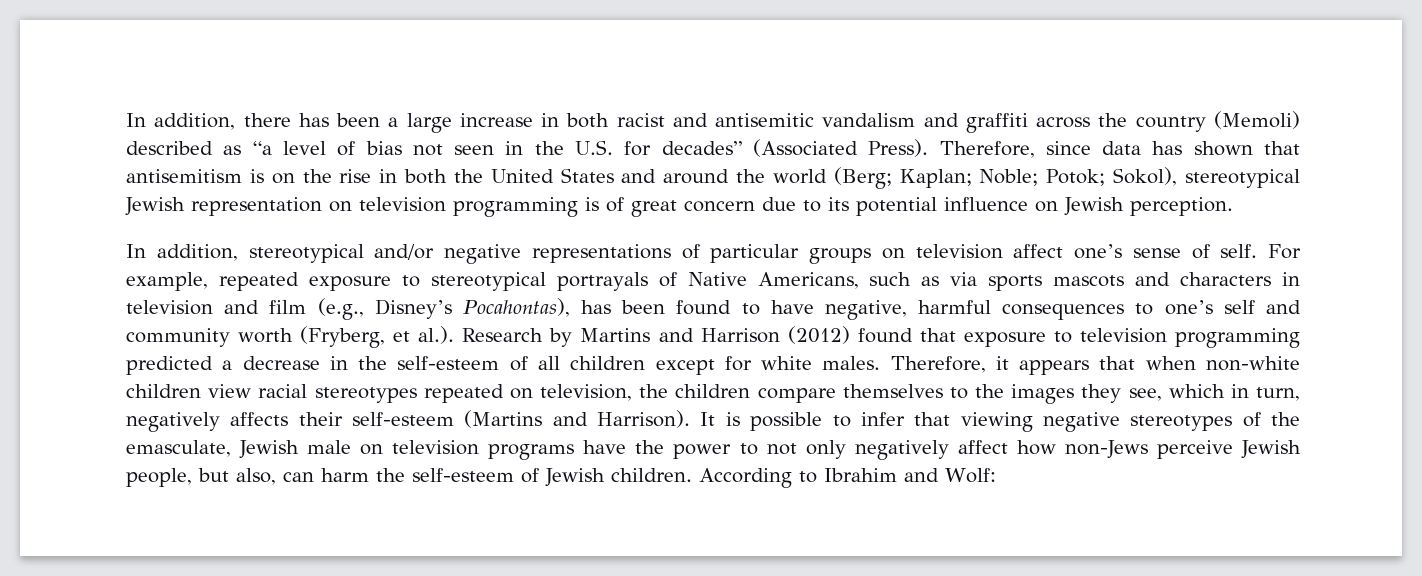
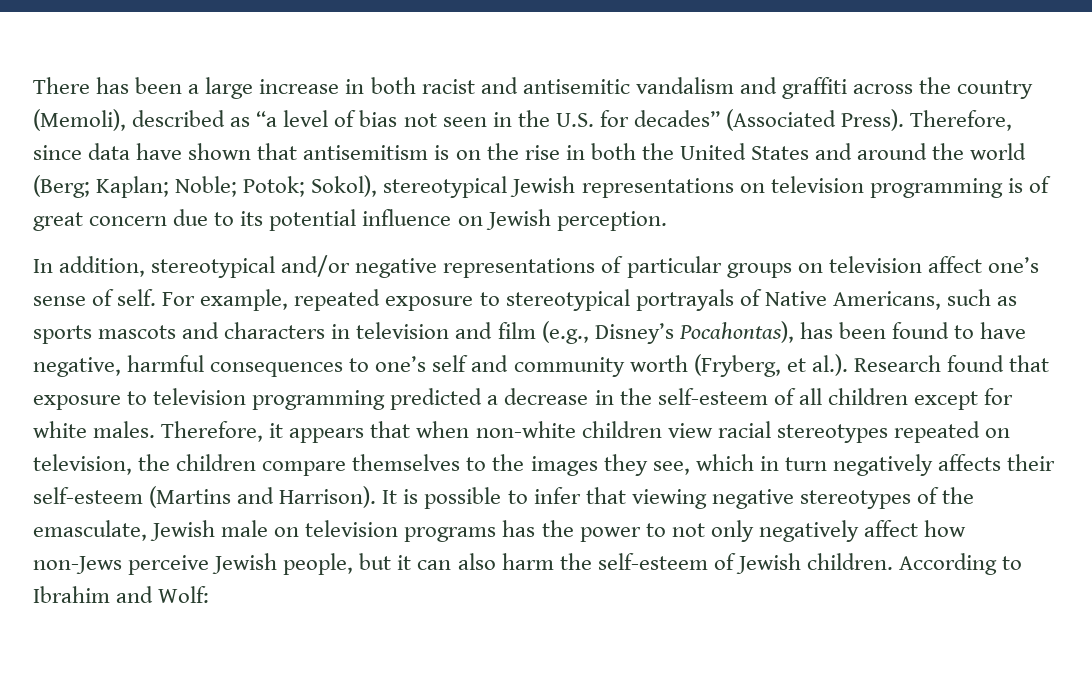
- In addition, there has been a large increase in both racist and antisemitic vandalism and graffiti across the country (Memoli) described as “a level of bias not seen in the U.S. for decades” (Associated Press).
+ There has been a large increase in both racist and antisemitic vandalism and graffiti across the country (Memoli), described as “a level of bias not seen in the U.S. for decades” (Associated Press).
- Therefore, since data has shown that antisemitism is on the rise in both the United States and around the world (Berg; Kaplan; Noble; Potok; Sokol), stereotypical Jewish representation on television programming is of great concern due to its potential influence on Jewish perception.
+ Therefore, since data have shown that antisemitism is on the rise in both the United States and around the world (Berg; Kaplan; Noble; Potok; Sokol), stereotypical Jewish representations on television programming is of great concern due to its potential influence on Jewish perception.
- For example, repeated exposure to stereotypical portrayals of Native Americans, such as via sports mascots and characters in television and film (e.g., Disney’s Pocahontas), has been found to have negative, harmful consequences to one’s self and community worth (Fryberg, et al.). Research by Martins and Harrison (2012) found that exposure to television programming predicted a decrease in the self-esteem of all children except for white males.
+ For example, repeated exposure to stereotypical portrayals of Native Americans, such as sports mascots and characters in television and film (e.g., Disney’s Pocahontas), has been found to have negative, harmful consequences to one’s self and community worth (Fryberg, et al.). Research found that exposure to television programming predicted a decrease in the self-esteem of all children except for white males.
- Therefore, it appears that when non-white children view racial stereotypes repeated on television, the children compare themselves to the images they see, which in turn, negatively affects their self-esteem (Martins and Harrison).
+ Therefore, it appears that when non-white children view racial stereotypes repeated on television, the children compare themselves to the images they see, which in turn negatively affects their self-esteem (Martins and Harrison).
- It is possible to infer that viewing negative stereotypes of the emasculate, Jewish male on television programs have the power to not only negatively affect how non-Jews perceive Jewish people, but also, can harm the self-esteem of Jewish children.
+ It is possible to infer that viewing negative stereotypes of the emasculate, Jewish male on television programs has the power to not only negatively affect how non-Jews perceive Jewish people, but it can also harm the self-esteem of Jewish children.

